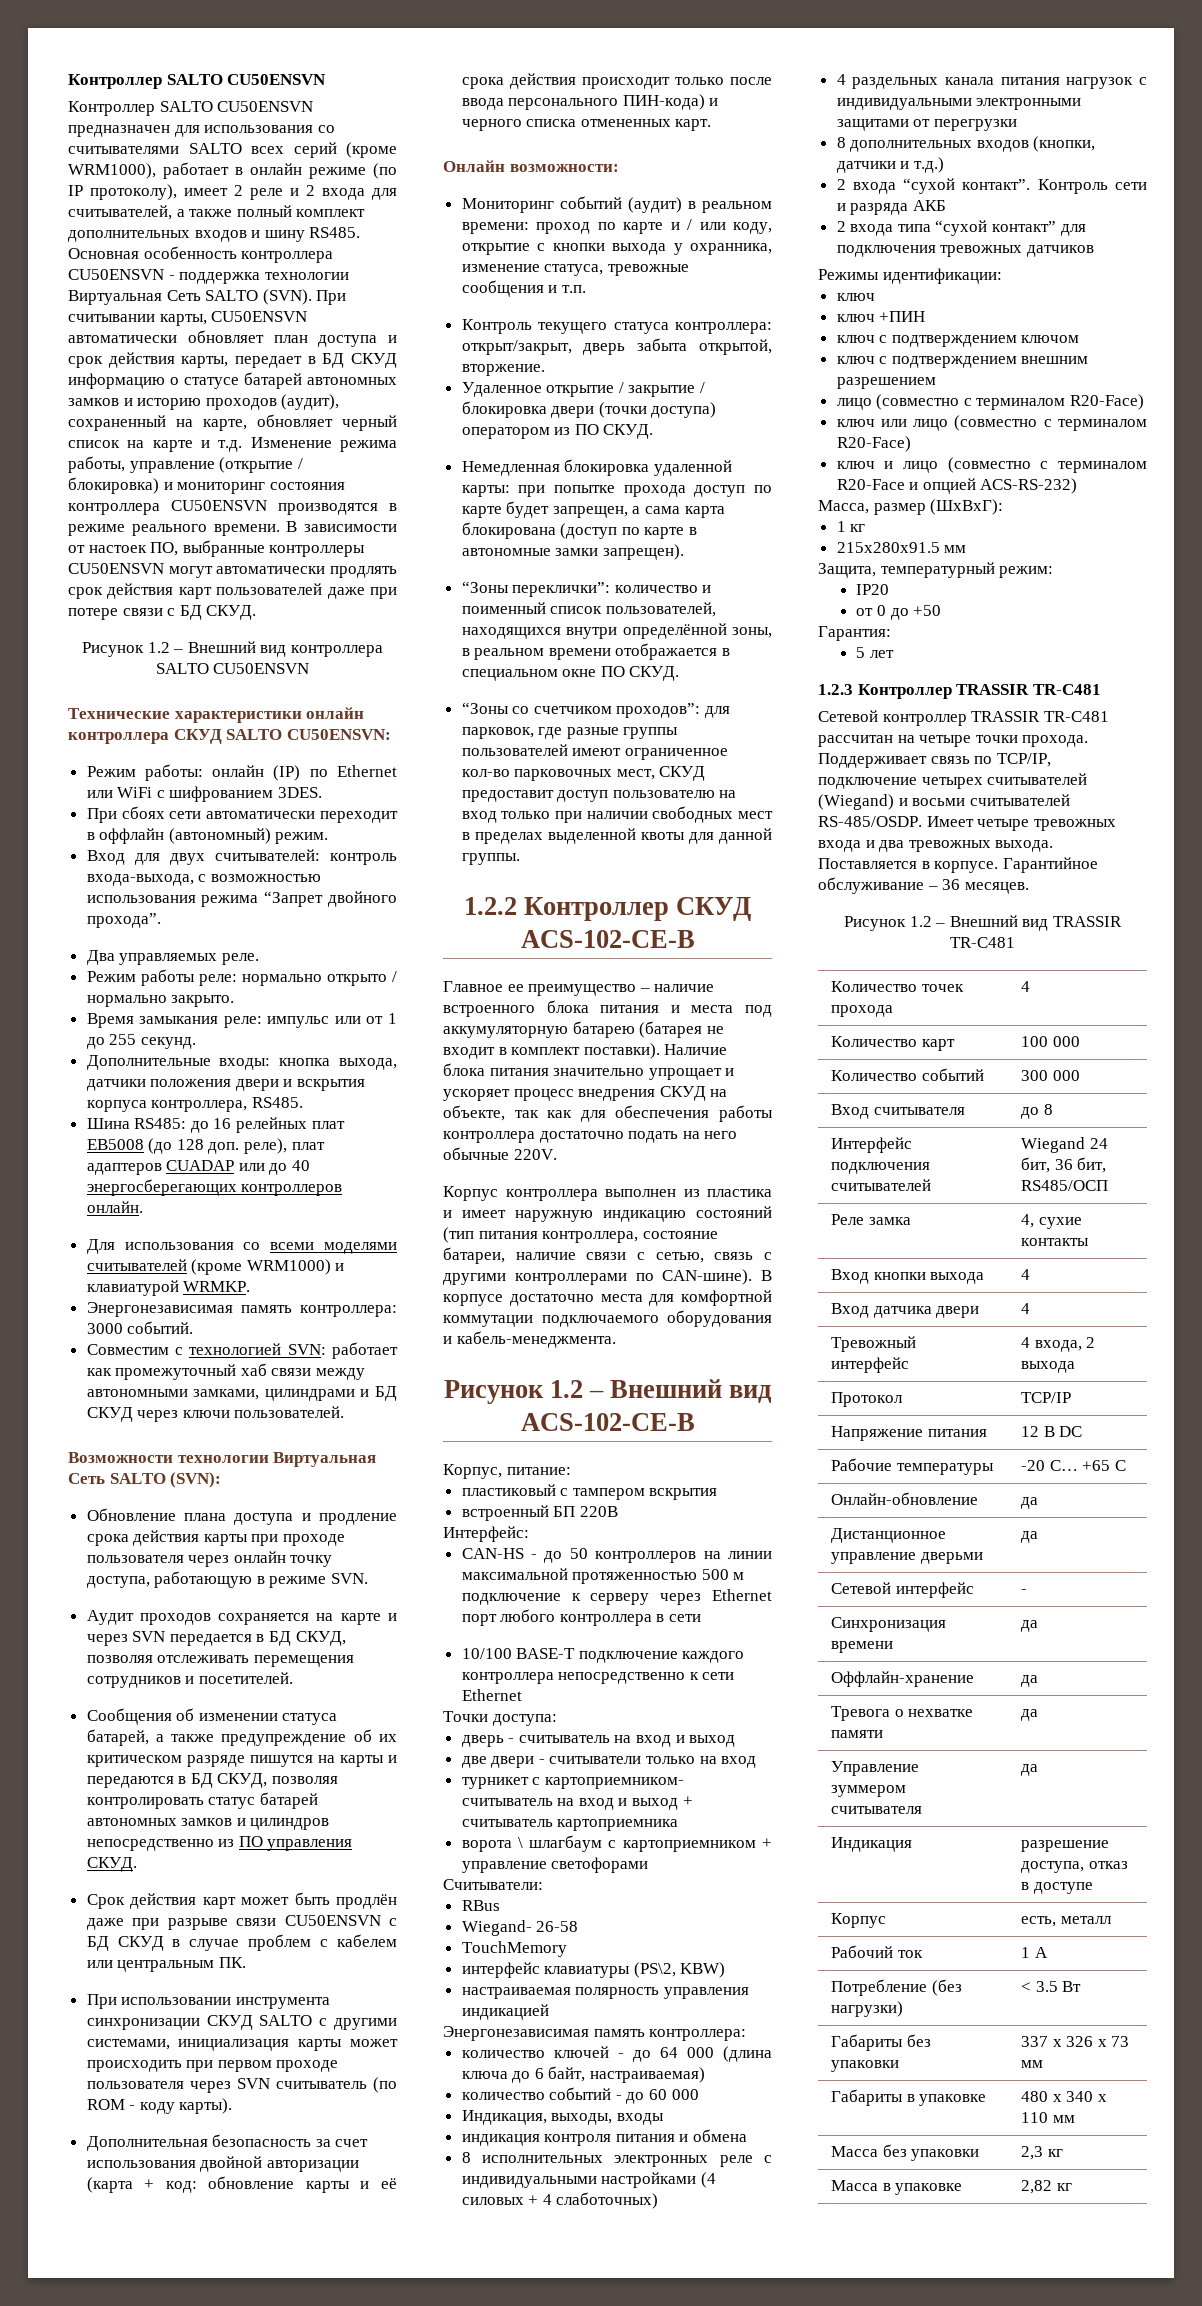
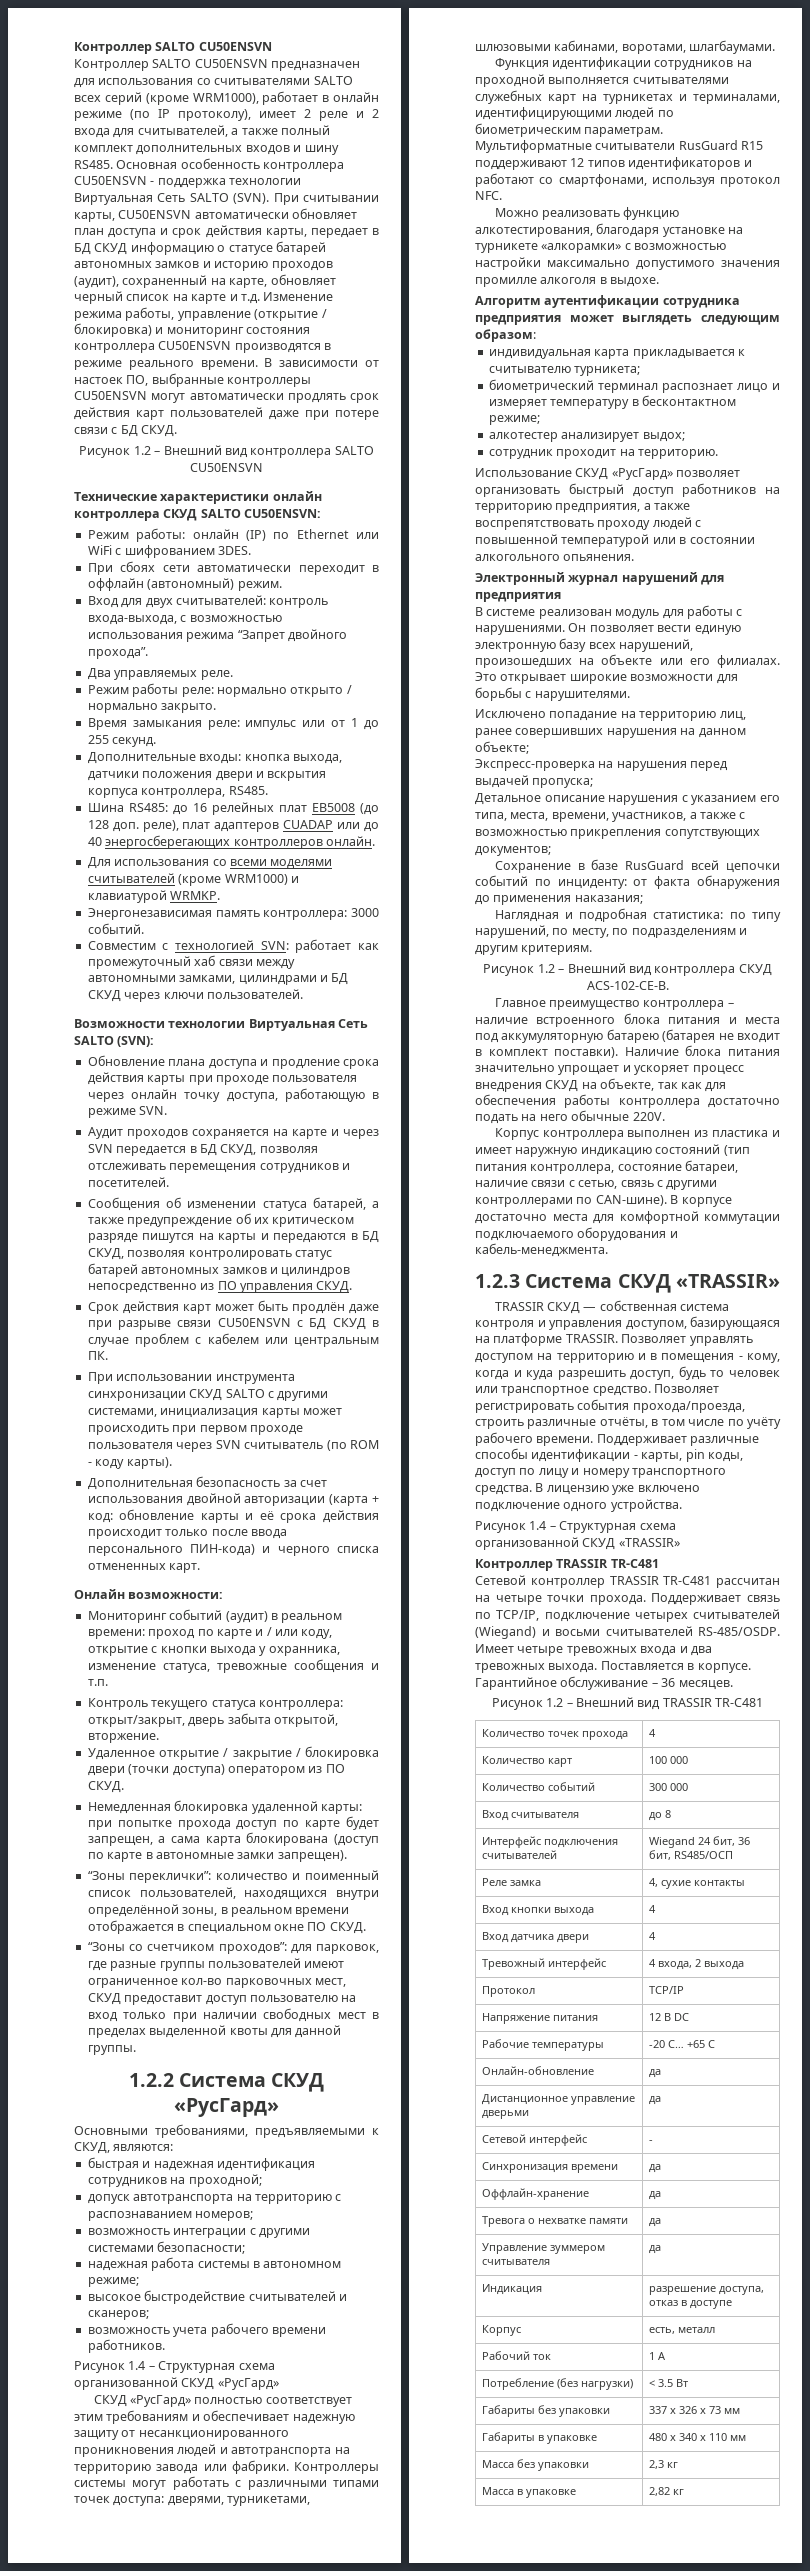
- 1.2.2 Контроллер СКУД ACS-102-CE-B
+ 1.2.2 Система СКУД «РусГард»
+ Основными требованиями, предъявляемыми к СКУД, являются:
+ быстрая и надежная идентификация сотрудников на проходной;
+ допуск автотранспорта на территорию с распознаванием номеров;
+ возможность интеграции с другими системами безопасности;
+ надежная работа системы в автономном режиме;
+ высокое быстродействие считывателей и сканеров;
+ возможность учета рабочего времени работников.
+ Рисунок 1.4 – Структурная схема организованной СКУД «РусГард»
+ СКУД «РусГард» полностью соответствует этим требованиям и обеспечивает надежную защиту от несанкционированного проникновения людей и автотранспорта на территорию завода или фабрики. Контроллеры системы могут работать с различными типами точек доступа: дверями, турникетами, шлюзовыми кабинами, воротами, шлагбаумами.
+ Функция идентификации сотрудников на проходной выполняется считывателями служебных карт на турникетах и терминалами, идентифицирующими людей по биометрическим параметрам. Мультиформатные считыватели RusGuard R15 поддерживают 12 типов идентификаторов и работают со смартфонами, используя протокол NFC.
+ Можно реализовать функцию алкотестирования, благодаря установке на турникете «алкорамки» с возможностью настройки максимально допустимого значения промилле алкоголя в выдохе.
+ Алгоритм аутентификации сотрудника предприятия может выглядеть следующим образом:
+ индивидуальная карта прикладывается к считывателю турникета;
+ биометрический терминал распознает лицо и измеряет температуру в бесконтактном режиме;
+ алкотестер анализирует выдох;
+ сотрудник проходит на территорию.
+ Использование СКУД «РусГард» позволяет организовать быстрый доступ работников на территорию предприятия, а также воспрепятствовать проходу людей с повышенной температурой или в состоянии алкогольного опьянения.
+ Электронный журнал нарушений для предприятия
+ В системе реализован модуль для работы с нарушениями. Он позволяет вести единую электронную базу всех нарушений, произошедших на объекте или его филиалах. Это открывает широкие возможности для борьбы с нарушителями.
+ Исключено попадание на территорию лиц, ранее совершивших нарушения на данном объекте;
+ Экспресс-проверка на нарушения перед выдачей пропуска;
+ Детальное описание нарушения с указанием его типа, места, времени, участников, а также с возможностью прикрепления сопутствующих документов;
+ Сохранение в базе RusGuard всей цепочки событий по инциденту: от факта обнаружения до применения наказания;
+ Наглядная и подробная статистика: по типу нарушений, по месту, по подразделениям и другим критериям.
+ Рисунок 1.2 – Внешний вид контроллера СКУД ACS-102-CE-B.
- Главное ее преимущество – наличие встроенного блока питания и места под аккумуляторную батарею (батарея не входит в комплект поставки).
+ Главное преимущество контроллера – наличие встроенного блока питания и места под аккумуляторную батарею (батарея не входит в комплект поставки).
- Рисунок 1.2 – Внешний вид ACS-102-CE-B
- Корпус, питание:
- пластиковый с тампером вскрытия
- встроенный БП 220В
- Интерфейс:
- CAN-HS - до 50 контроллеров на линии максимальной протяженностью 500 м подключение к серверу через Ethernet порт любого контроллера в сети
- 10/100 BASE-T подключение каждого контроллера непосредственно к сети Ethernet
- Точки доступа:
- дверь - считыватель на вход и выход
- две двери - считыватели только на вход
- турникет с картоприемником- считыватель на вход и выход + считыватель картоприемника
- ворота \ шлагбаум с картоприемником + управление светофорами
- Считыватели:
- RBus
- Wiegand- 26-58
- TouchMemory
- интерфейс клавиатуры (PS\2, KBW)
- настраиваемая полярность управления индикацией
- Энергонезависимая память контроллера:
- количество ключей - до 64 000 (длина ключа до 6 байт, настраиваемая)
- количество событий - до 60 000
- Индикация, выходы, входы
- индикация контроля питания и обмена
- 8 исполнительных электронных реле с индивидуальными настройками (4 силовых + 4 слаботочных)
- 4 раздельных канала питания нагрузок с индивидуальными электронными защитами от перегрузки
- 8 дополнительных входов (кнопки, датчики и т.д.)
- 2 входа “сухой контакт”. Контроль сети и разряда АКБ
- 2 входа типа “сухой контакт” для подключения тревожных датчиков
- Режимы идентификации:
- ключ
- ключ +ПИН
- ключ с подтверждением ключом
- ключ с подтверждением внешним разрешением
- лицо (совместно с терминалом R20-Face)
- ключ или лицо (совместно с терминалом R20-Face)
- ключ и лицо (совместно с терминалом R20-Face и опцией ACS-RS-232)
- Масса, размер (ШхВхГ):
- 1 кг
- 215х280х91.5 мм
- Защита, температурный режим:
- IP20
- от 0 до +50
- Гарантия:
- 5 лет
- 1.2.3 Контроллер TRASSIR TR-C481
+ 1.2.3 Система СКУД «TRASSIR»
+ TRASSIR СКУД — собственная система контроля и управления доступом, базирующаяся на платформе TRASSIR. Позволяет управлять доступом на территорию и в помещения - кому, когда и куда разрешить доступ, будь то человек или транспортное средство. Позволяет регистрировать события прохода/проезда, строить различные отчёты, в том числе по учёту рабочего времени. Поддерживает различные способы идентификации - карты, pin коды, доступ по лицу и номеру транспортного средства. В лицензию уже включено подключение одного устройства.
+ Рисунок 1.4 – Структурная схема организованной СКУД «TRASSIR»
+ Контроллер TRASSIR TR-C481

